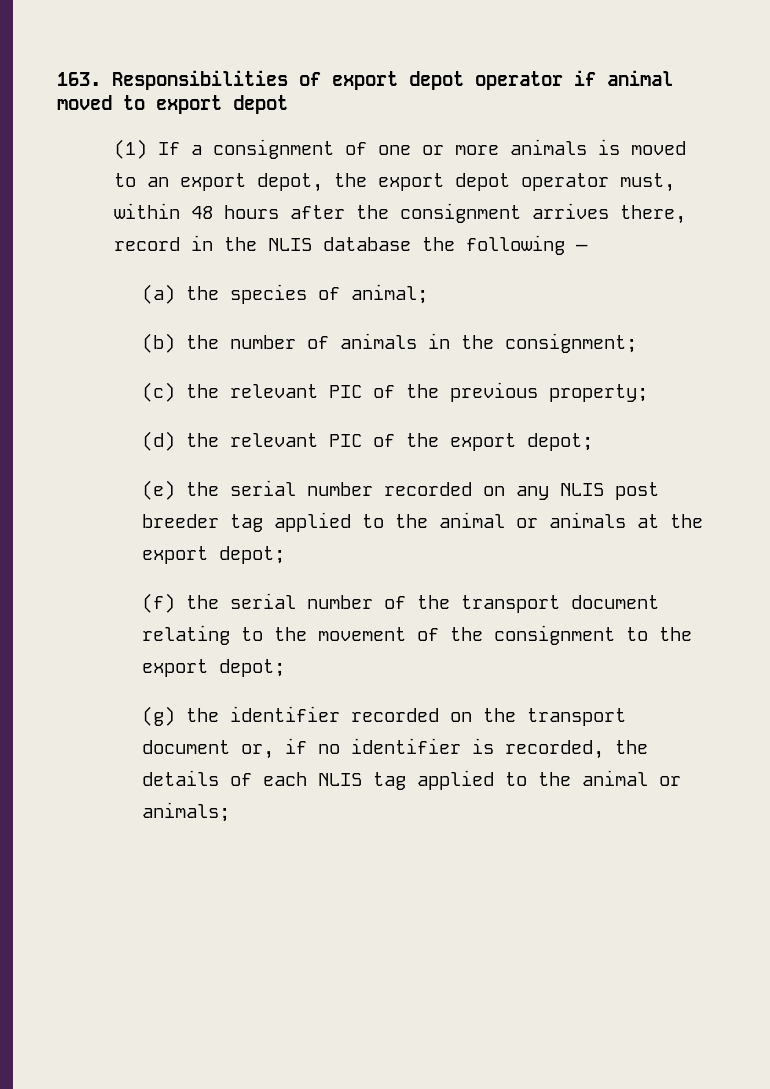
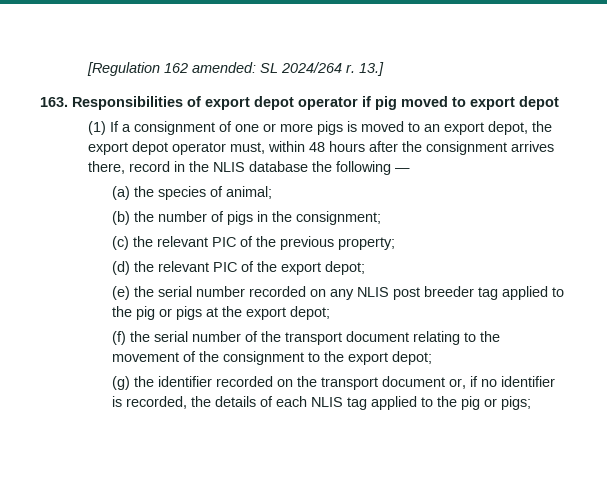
+ [Regulation 162 amended: SL 2024/264 r. 13.]
- 163. Responsibilities of export depot operator if animal moved to export depot
+ 163. Responsibilities of export depot operator if pig moved to export depot
- (1) If a consignment of one or more animals is moved to an export depot, the export depot operator must, within 48 hours after the consignment arrives there, record in the NLIS database the following —
+ (1) If a consignment of one or more pigs is moved to an export depot, the export depot operator must, within 48 hours after the consignment arrives there, record in the NLIS database the following —
- (b) the number of animals in the consignment;
+ (b) the number of pigs in the consignment;
- (e) the serial number recorded on any NLIS post breeder tag applied to the animal or animals at the export depot;
+ (e) the serial number recorded on any NLIS post breeder tag applied to the pig or pigs at the export depot;
- (g) the identifier recorded on the transport document or, if no identifier is recorded, the details of each NLIS tag applied to the animal or animals;
+ (g) the identifier recorded on the transport document or, if no identifier is recorded, the details of each NLIS tag applied to the pig or pigs;

